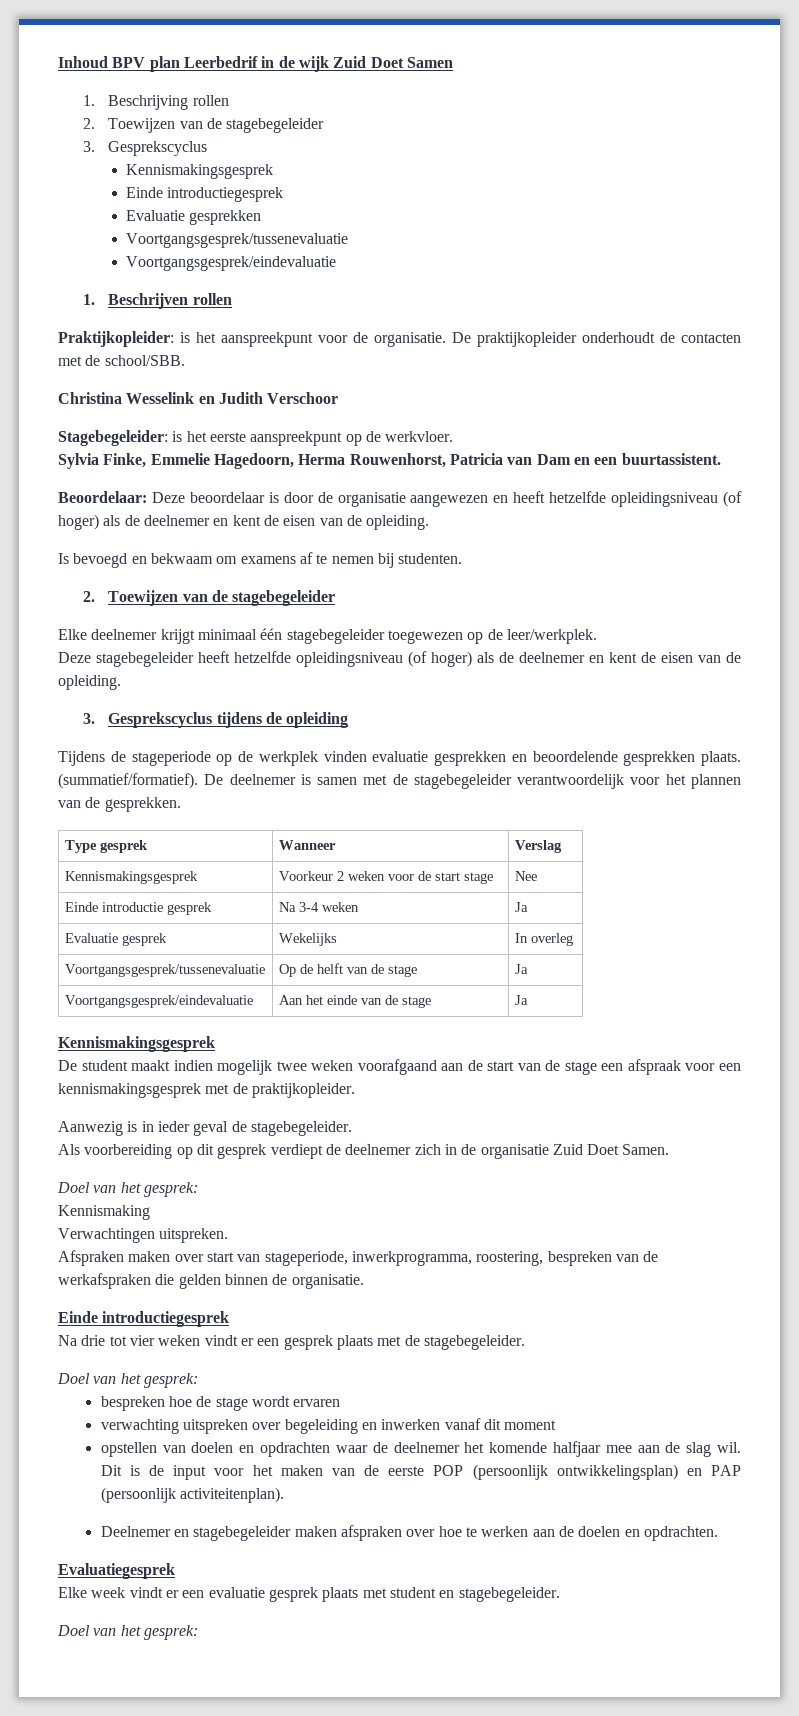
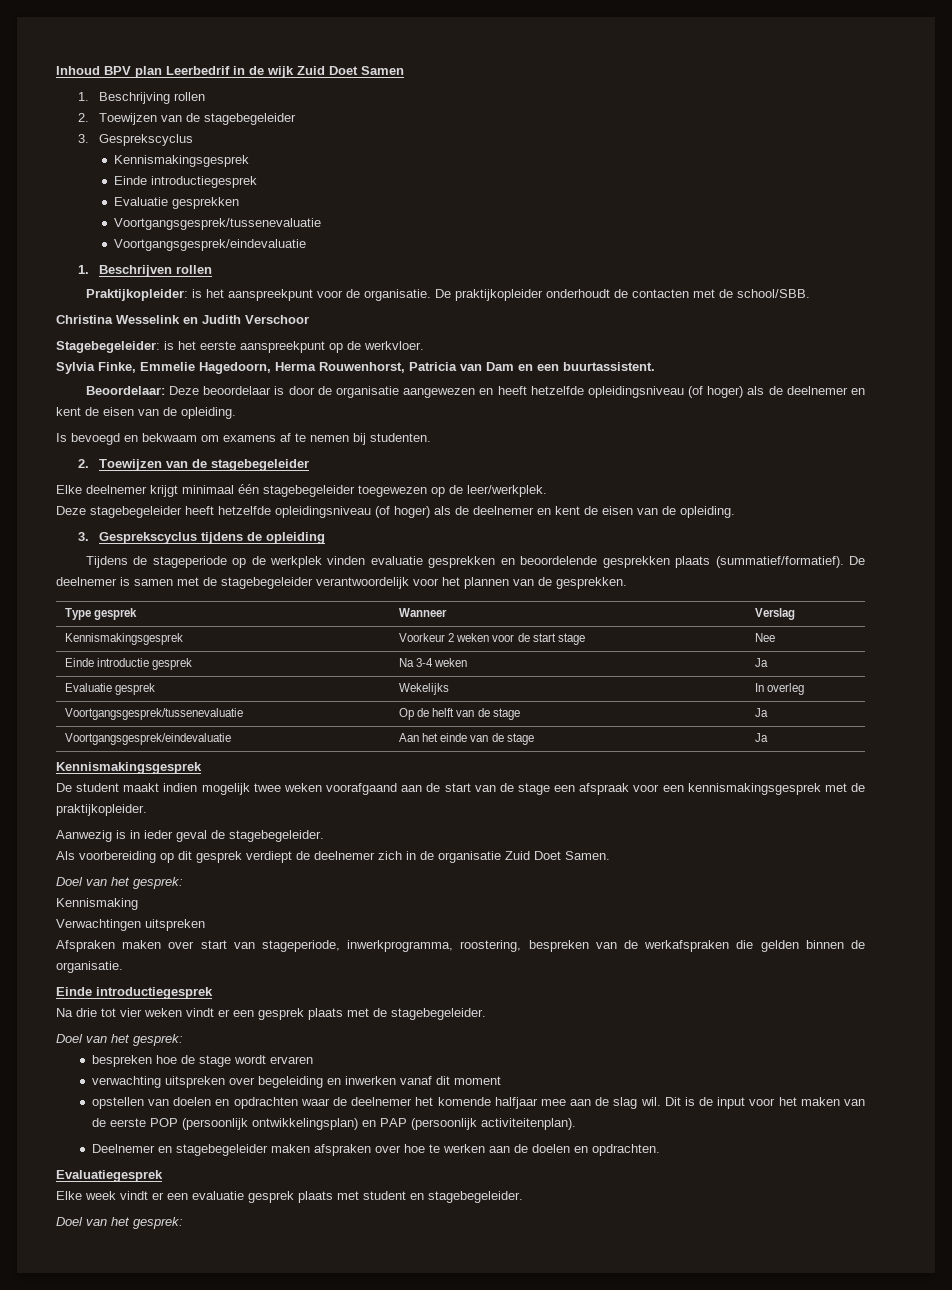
- Tijdens de stageperiode op de werkplek vinden evaluatie gesprekken en beoordelende gesprekken plaats. (summatief/formatief).
+ Tijdens de stageperiode op de werkplek vinden evaluatie gesprekken en beoordelende gesprekken plaats (summatief/formatief).
- Verwachtingen uitspreken.
+ Verwachtingen uitspreken

